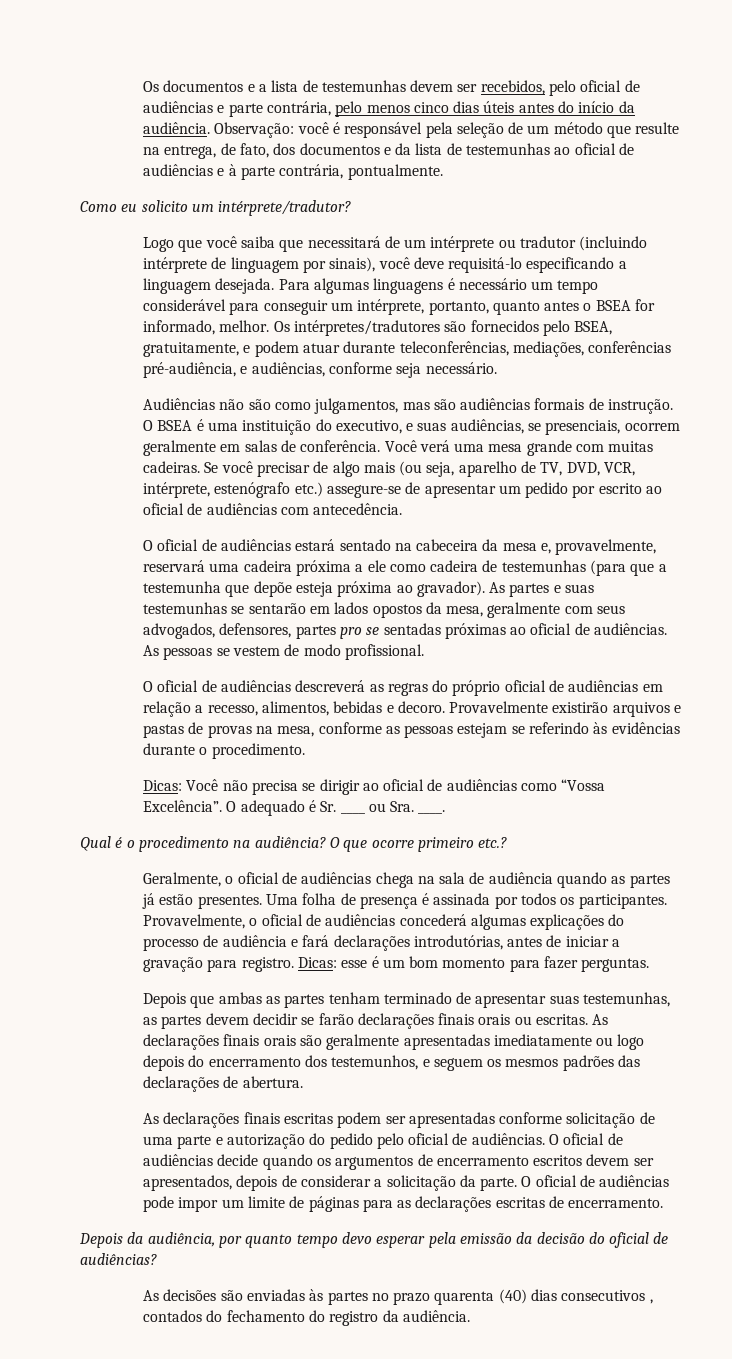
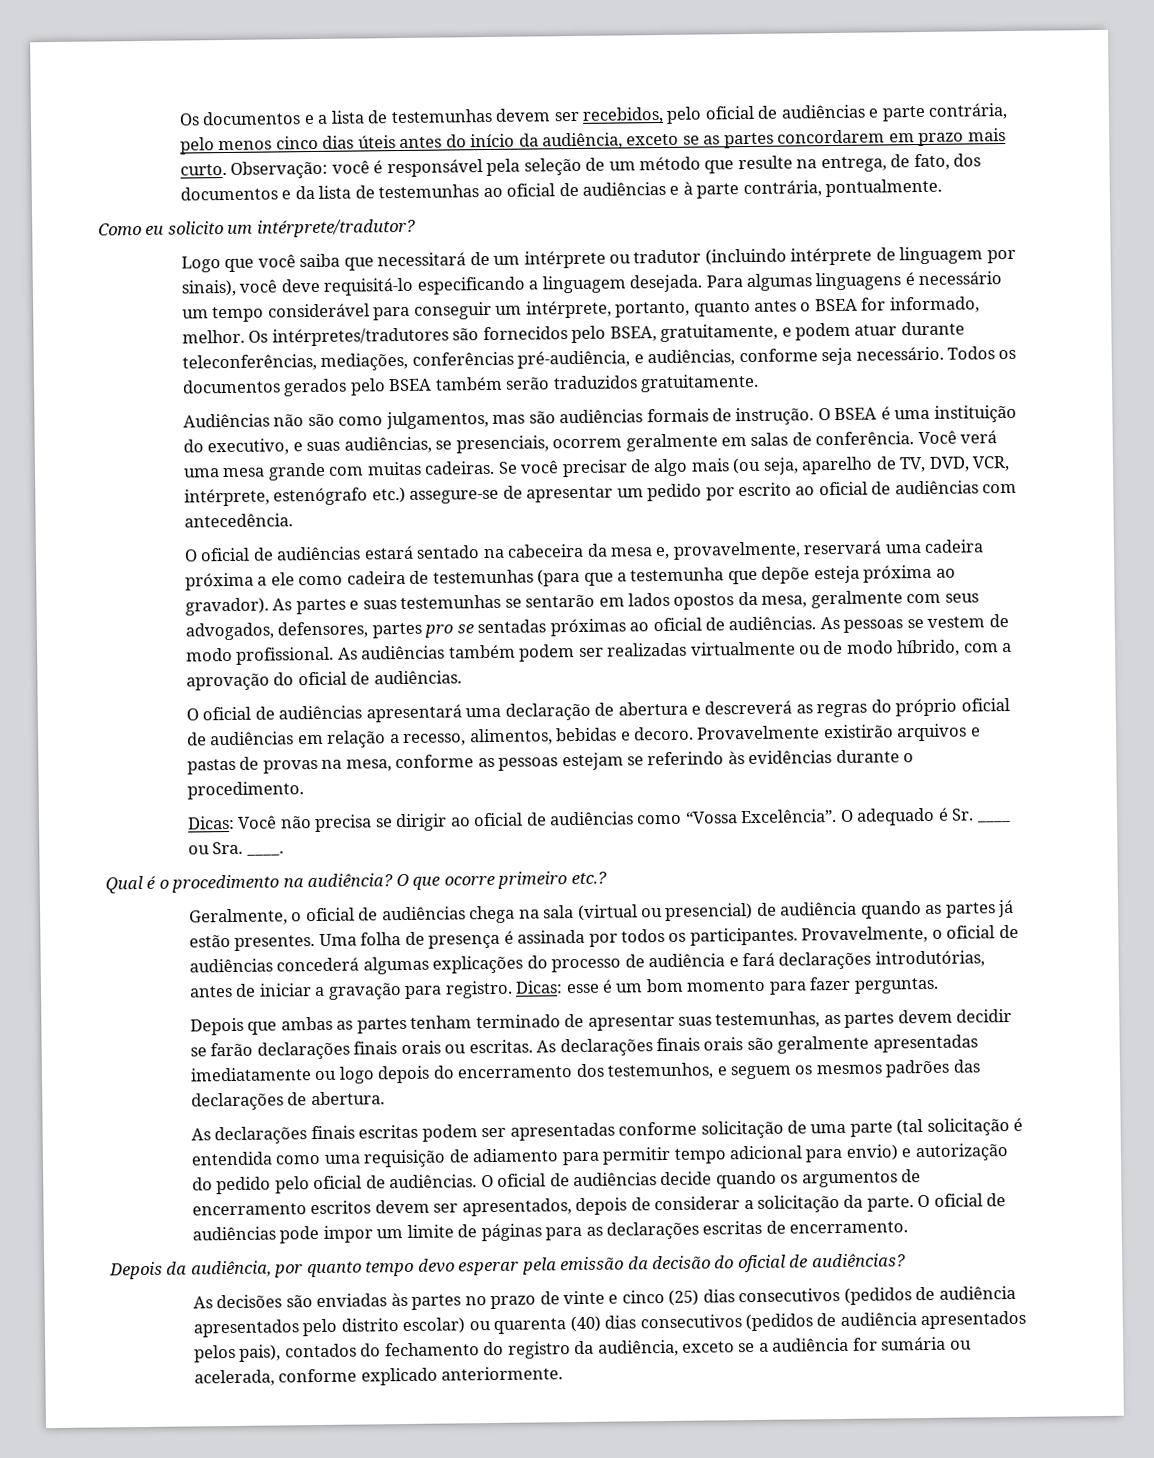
- Os documentos e a lista de testemunhas devem ser recebidos, pelo oficial de audiências e parte contrária, pelo menos cinco dias úteis antes do início da audiência.
+ Os documentos e a lista de testemunhas devem ser recebidos, pelo oficial de audiências e parte contrária, pelo menos cinco dias úteis antes do início da audiência, exceto se as partes concordarem em prazo mais curto.
+ Todos os documentos gerados pelo BSEA também serão traduzidos gratuitamente.
- As pessoas se vestem de modo profissional.
- O oficial de audiências descreverá as regras do próprio oficial de audiências em relação a recesso, alimentos, bebidas e decoro.
+ As pessoas se vestem de modo profissional. As audiências também podem ser realizadas virtualmente ou de modo híbrido, com a aprovação do oficial de audiências.
+ O oficial de audiências apresentará uma declaração de abertura e descreverá as regras do próprio oficial de audiências em relação a recesso, alimentos, bebidas e decoro.
- Geralmente, o oficial de audiências chega na sala de audiência quando as partes já estão presentes.
+ Geralmente, o oficial de audiências chega na sala (virtual ou presencial) de audiência quando as partes já estão presentes.
- As declarações finais escritas podem ser apresentadas conforme solicitação de uma parte e autorização do pedido pelo oficial de audiências.
+ As declarações finais escritas podem ser apresentadas conforme solicitação de uma parte (tal solicitação é entendida como uma requisição de adiamento para permitir tempo adicional para envio) e autorização do pedido pelo oficial de audiências.
- As decisões são enviadas às partes no prazo quarenta (40) dias consecutivos , contados do fechamento do registro da audiência.
+ As decisões são enviadas às partes no prazo de vinte e cinco (25) dias consecutivos (pedidos de audiência apresentados pelo distrito escolar) ou quarenta (40) dias consecutivos (pedidos de audiência apresentados pelos pais), contados do fechamento do registro da audiência, exceto se a audiência for sumária ou acelerada, conforme explicado anteriormente.

